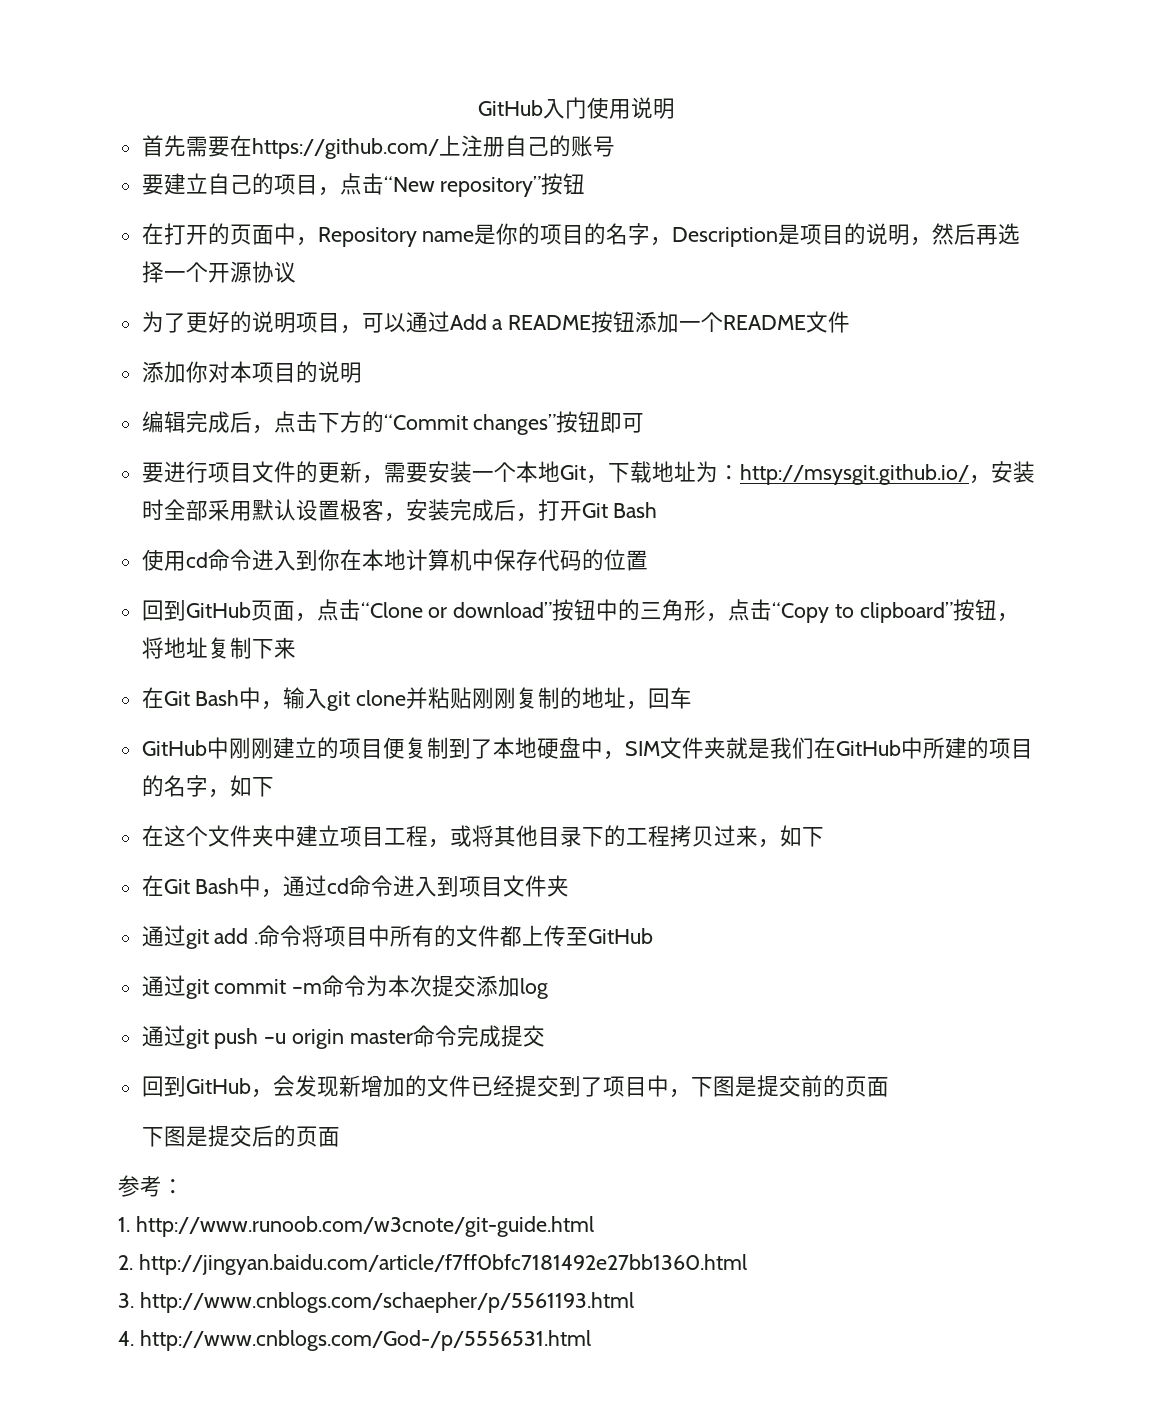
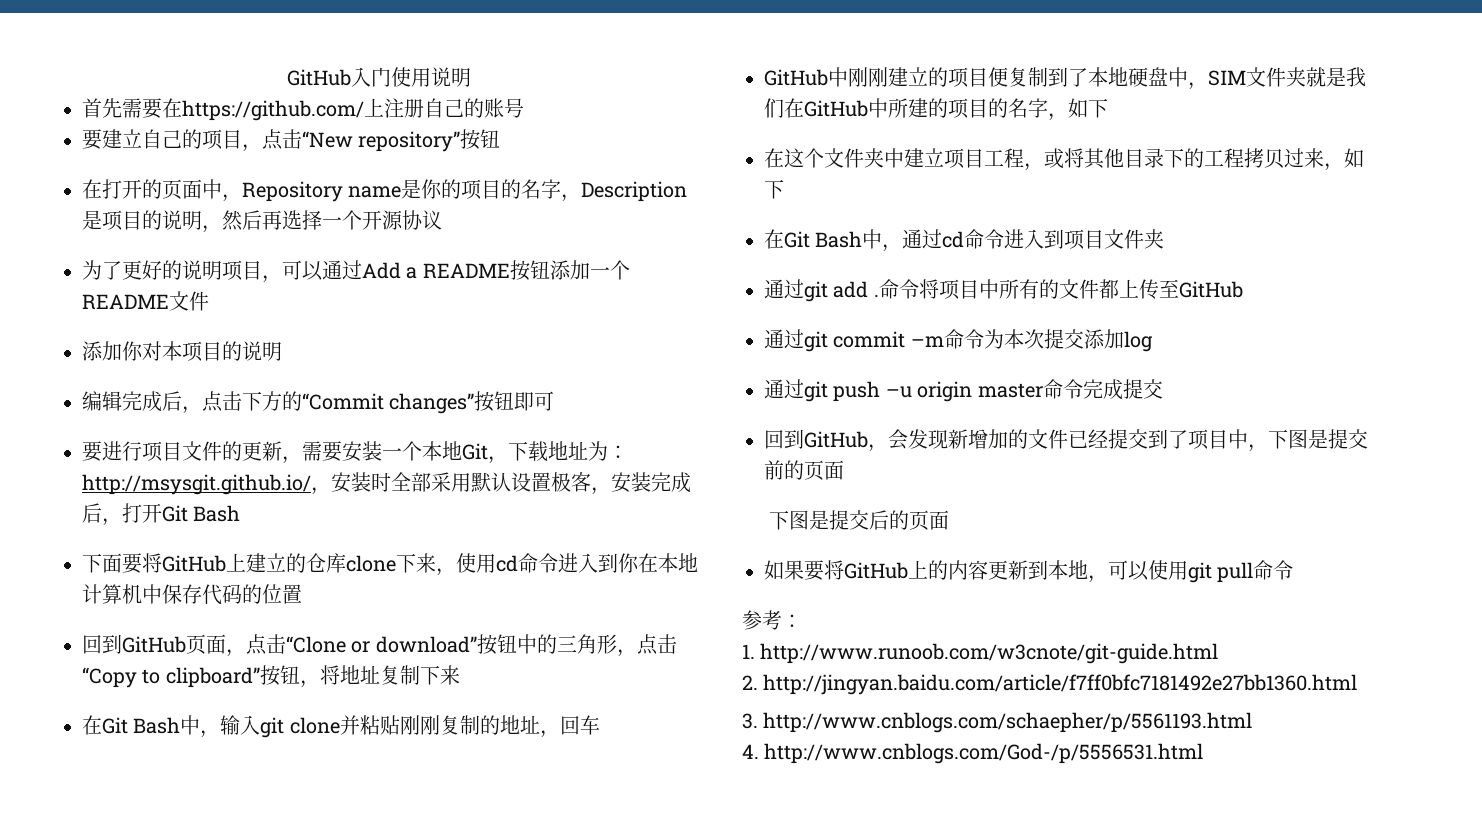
- 使用cd命令进入到你在本地计算机中保存代码的位置
+ 下面要将GitHub上建立的仓库clone下来，使用cd命令进入到你在本地计算机中保存代码的位置
+ 如果要将GitHub上的内容更新到本地，可以使用git pull命令

